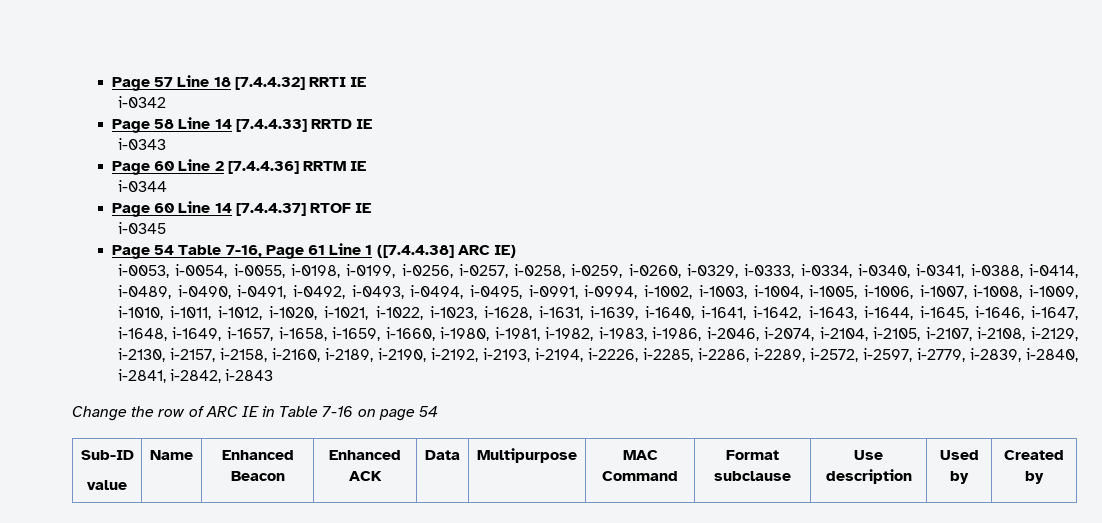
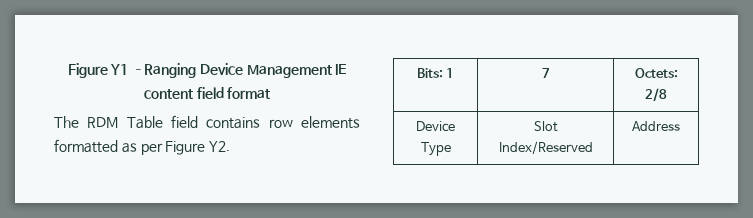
- Page 57 Line 18 [7.4.4.32] RRTI IE
- i-0342
- Page 58 Line 14 [7.4.4.33] RRTD IE
- i-0343
- Page 60 Line 2 [7.4.4.36] RRTM IE
- i-0344
- Page 60 Line 14 [7.4.4.37] RTOF IE
- i-0345
- Page 54 Table 7-16, Page 61 Line 1 ([7.4.4.38] ARC IE)
- i-0053, i-0054, i-0055, i-0198, i-0199, i-0256, i-0257, i-0258, i-0259, i-0260, i-0329, i-0333, i-0334, i-0340, i-0341, i-0388, i-0414, i-0489, i-0490, i-0491, i-0492, i-0493, i-0494, i-0495, i-0991, i-0994, i-1002, i-1003, i-1004, i-1005, i-1006, i-1007, i-1008, i-1009, i-1010, i-1011, i-1012, i-1020, i-1021, i-1022, i-1023, i-1628, i-1631, i-1639, i-1640, i-1641, i-1642, i-1643, i-1644, i-1645, i-1646, i-1647, i-1648, i-1649, i-1657, i-1658, i-1659, i-1660, i-1980, i-1981, i-1982, i-1983, i-1986, i-2046, i-2074, i-2104, i-2105, i-2107, i-2108, i-2129, i-2130, i-2157, i-2158, i-2160, i-2189, i-2190, i-2192, i-2193, i-2194, i-2226, i-2285, i-2286, i-2289, i-2572, i-2597, i-2779, i-2839, i-2840, i-2841, i-2842, i-2843
- Change the row of ARC IE in Table 7-16 on page 54
- Sub-ID
- value | Name | Enhanced Beacon | Enhanced ACK | Data | Multipurpose | MAC Command | Format subclause | Use description | Used by | Created by
+ Figure Y1 –Ranging Device Management IE content field format
+ The RDM Table field contains row elements formatted as per Figure Y2.
+ Bits: 1 | 7 | Octets: 2/8
+ Device Type | Slot Index/Reserved | Address

